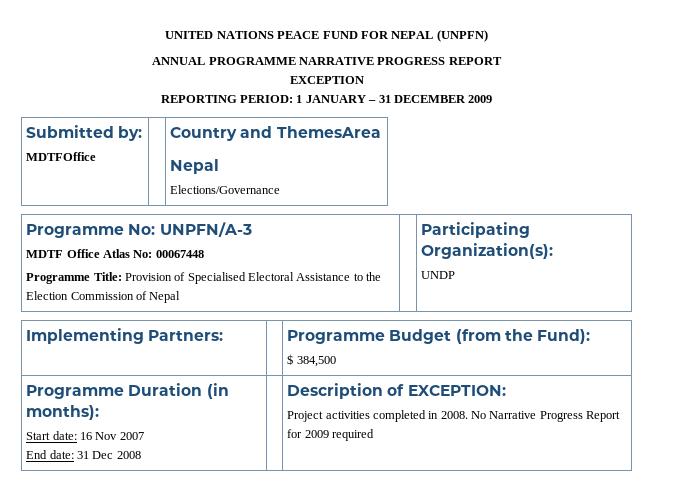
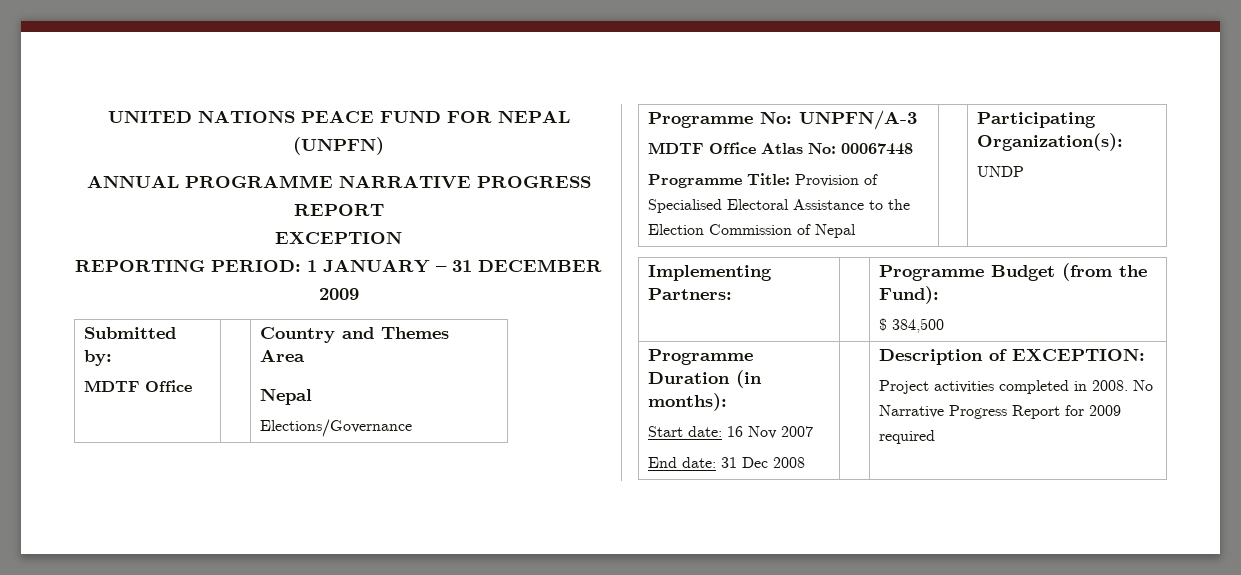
  Submitted by:
- MDTFOffice | | Country and ThemesArea
+ MDTF Office | | Country and Themes Area

